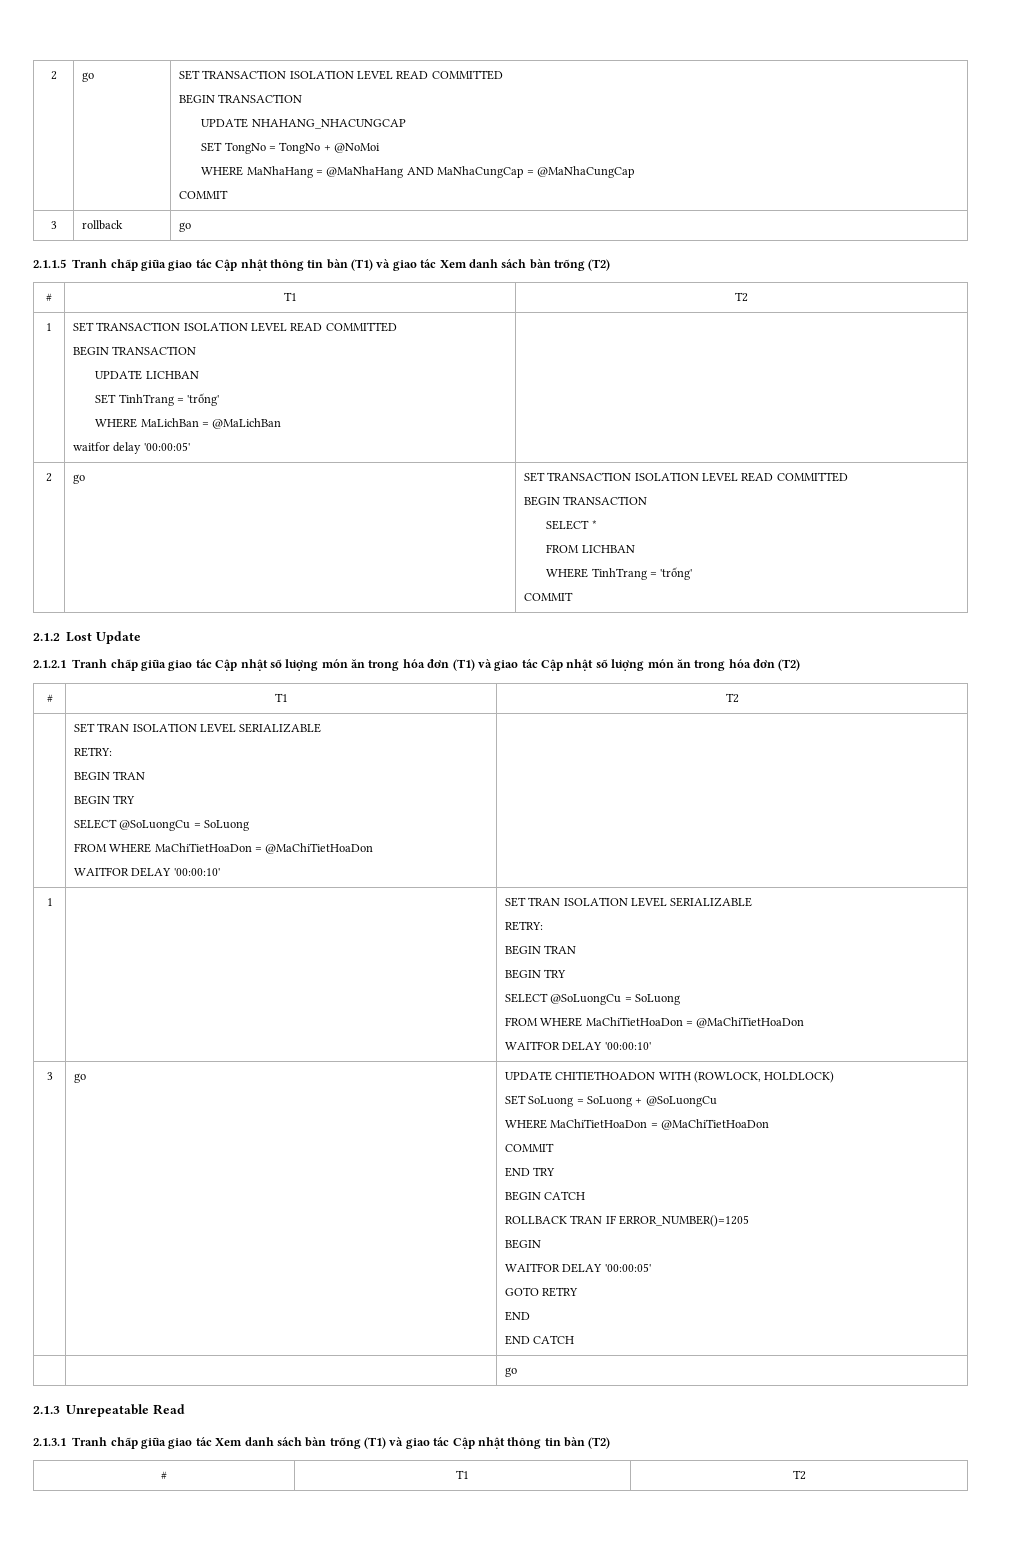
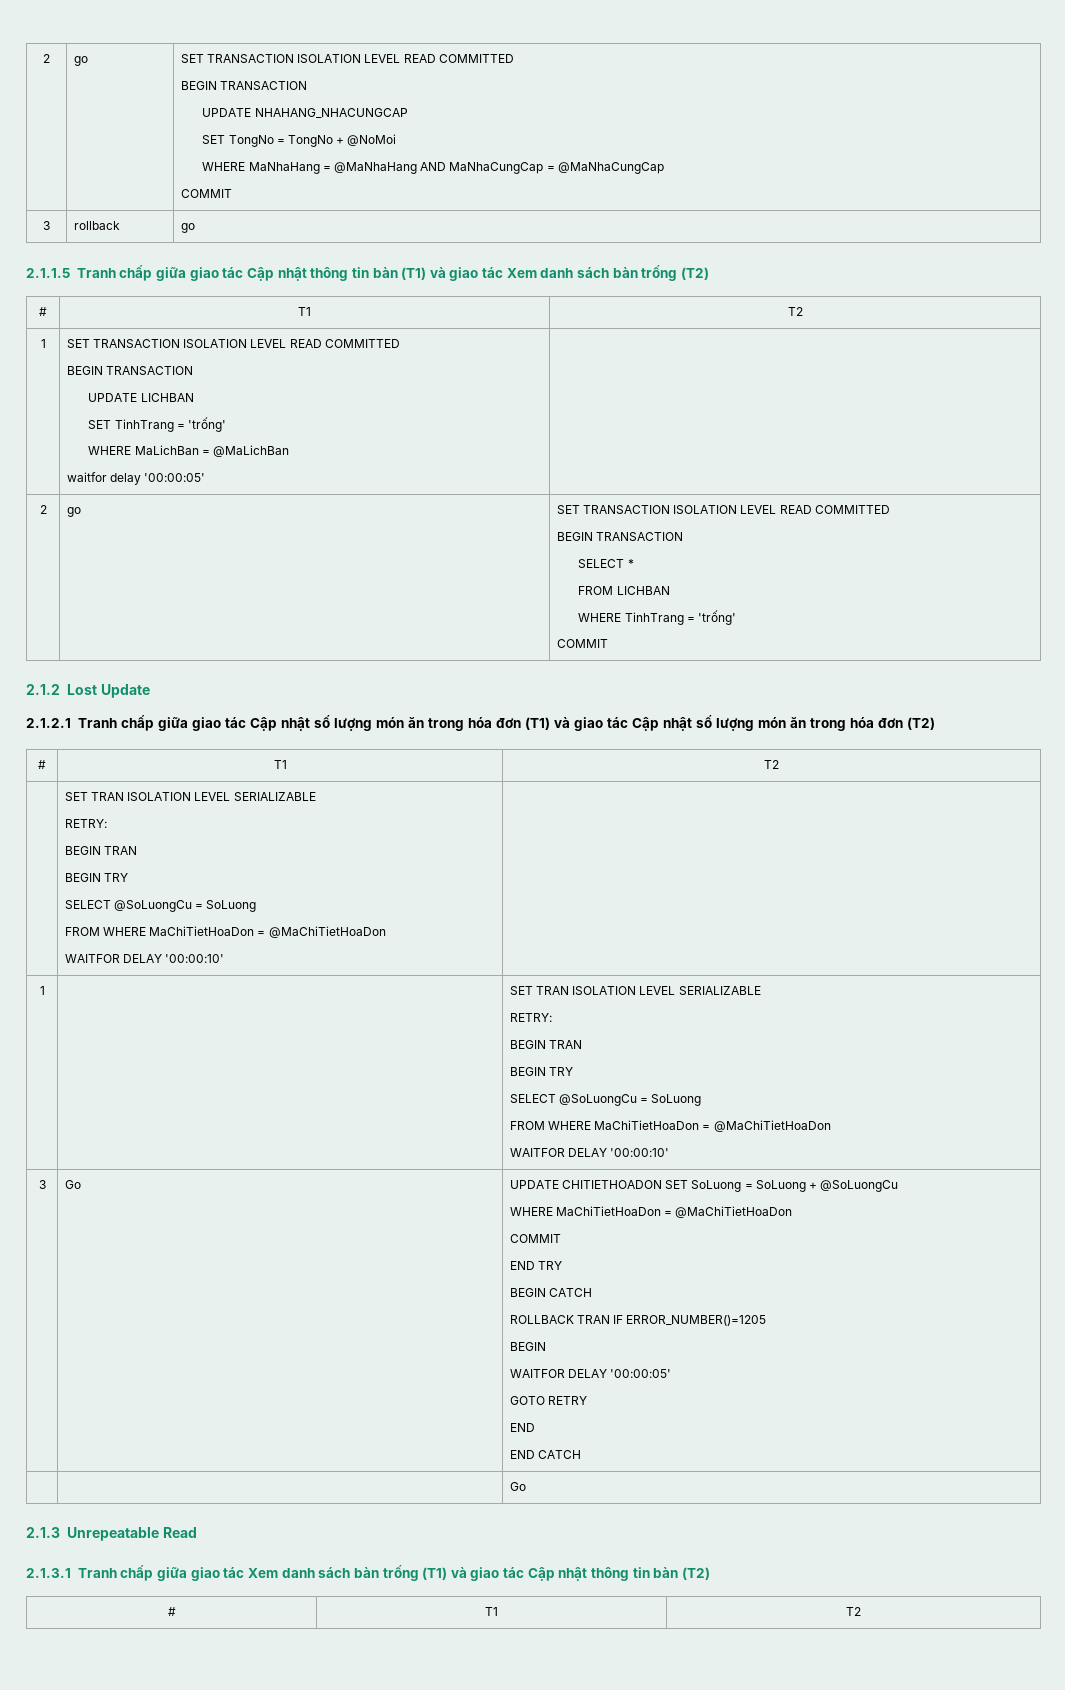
- 3 | go | UPDATE CHITIETHOADON WITH (ROWLOCK, HOLDLOCK)
- SET SoLuong = SoLuong + @SoLuongCu
+ 3 | Go | UPDATE CHITIETHOADON SET SoLuong = SoLuong + @SoLuongCu
- | | go
+ | | Go

